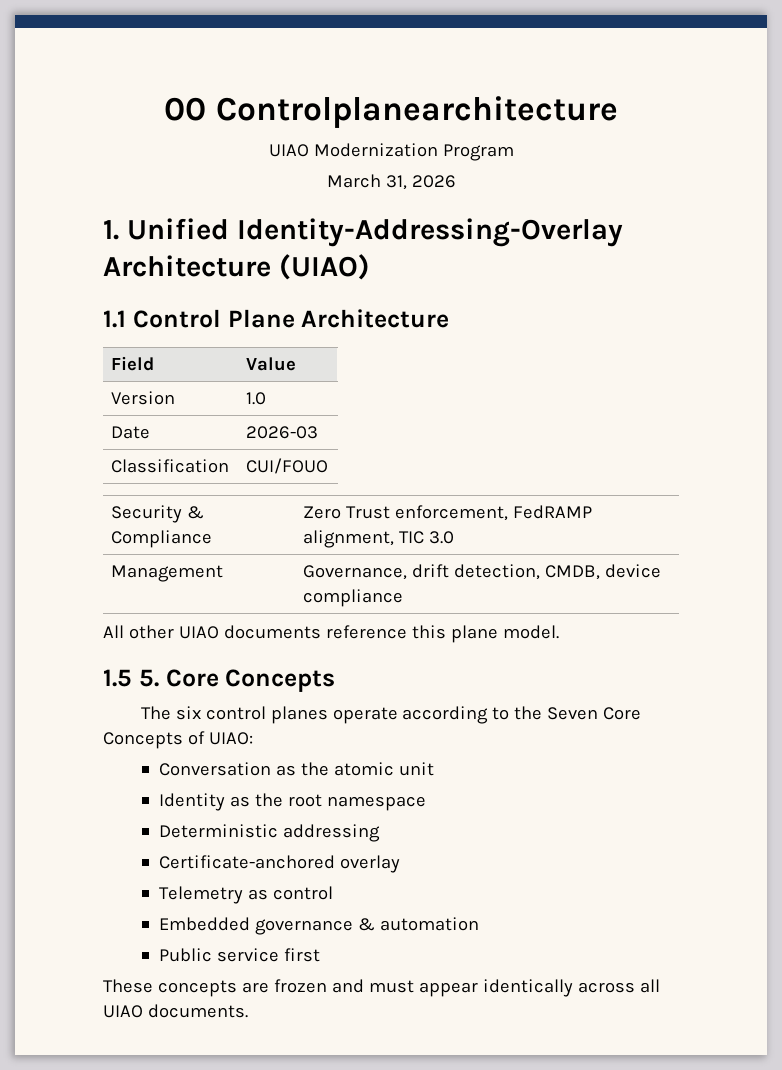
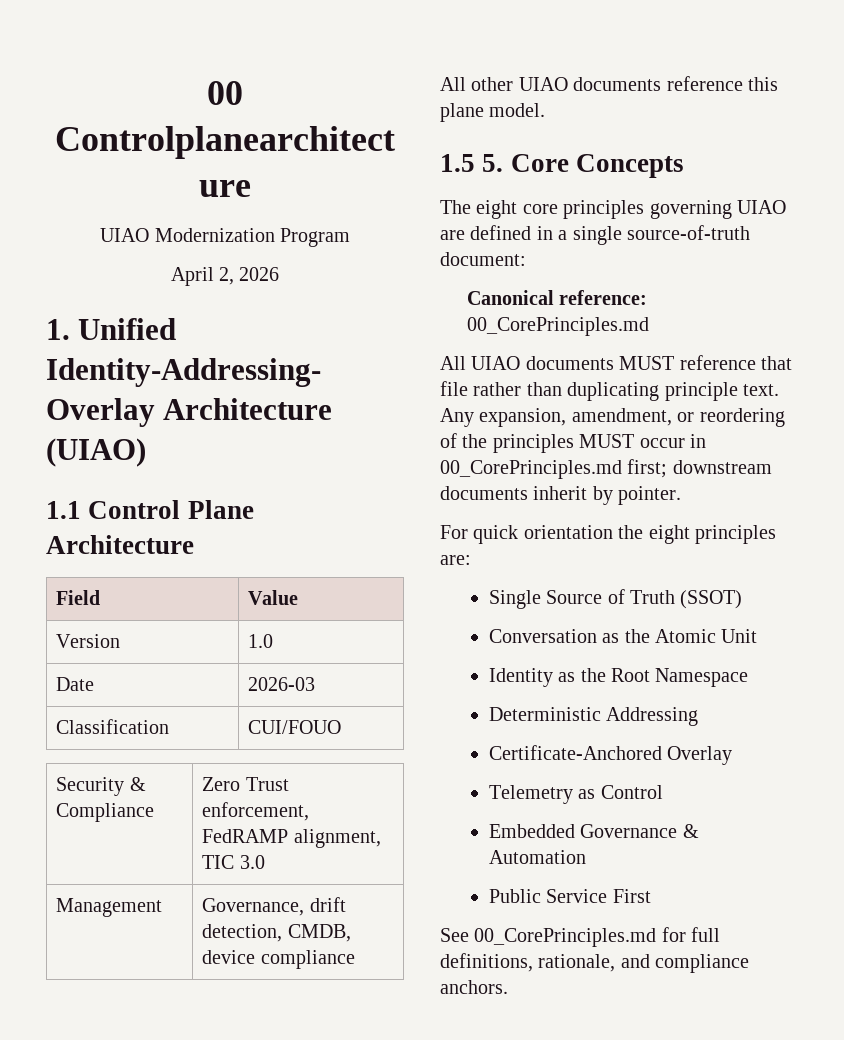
- March 31, 2026
+ April 2, 2026
- The six control planes operate according to the Seven Core Concepts of UIAO:
+ The eight core principles governing UIAO are defined in a single source-of-truth document:
+ Canonical reference: 00_CorePrinciples.md
+ All UIAO documents MUST reference that file rather than duplicating principle text. Any expansion, amendment, or reordering of the principles MUST occur in 00_CorePrinciples.md first; downstream documents inherit by pointer.
+ For quick orientation the eight principles are:
+ Single Source of Truth (SSOT)
- Conversation as the atomic unit
+ Conversation as the Atomic Unit
- Identity as the root namespace
+ Identity as the Root Namespace
- Deterministic addressing
- Certificate-anchored overlay
+ Deterministic Addressing
+ Certificate-Anchored Overlay
- Telemetry as control
+ Telemetry as Control
- Embedded governance & automation
- Public service first
- These concepts are frozen and must appear identically across all UIAO documents.
+ Embedded Governance & Automation
+ Public Service First
+ See 00_CorePrinciples.md for full definitions, rationale, and compliance anchors.

